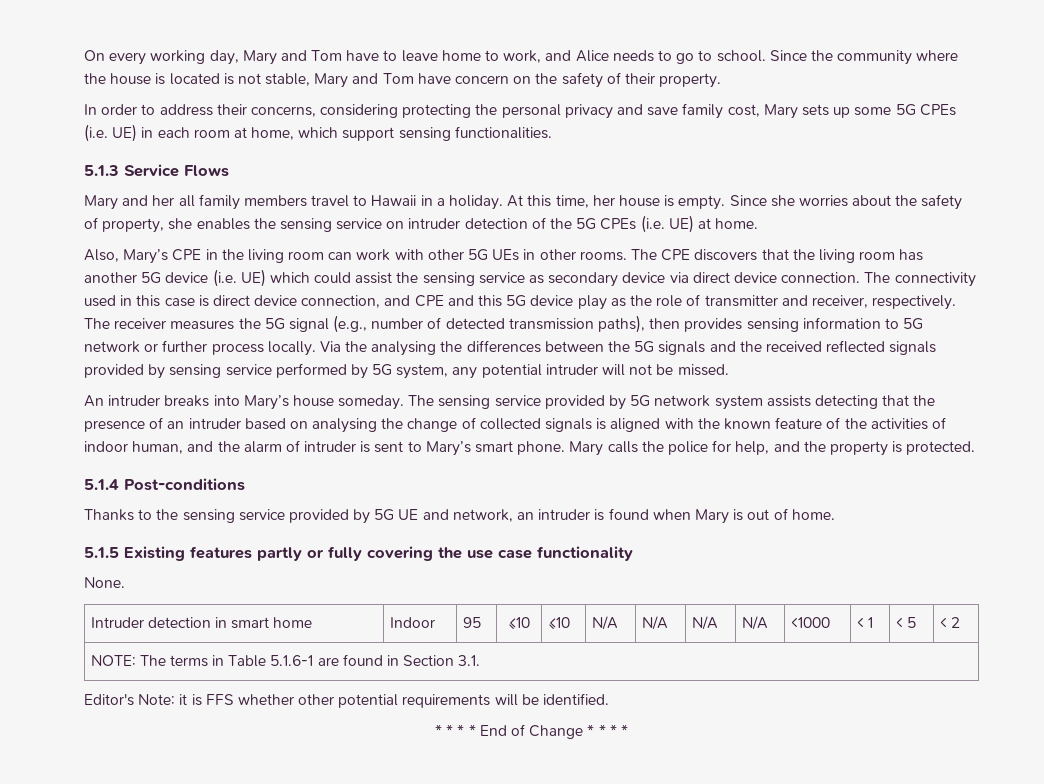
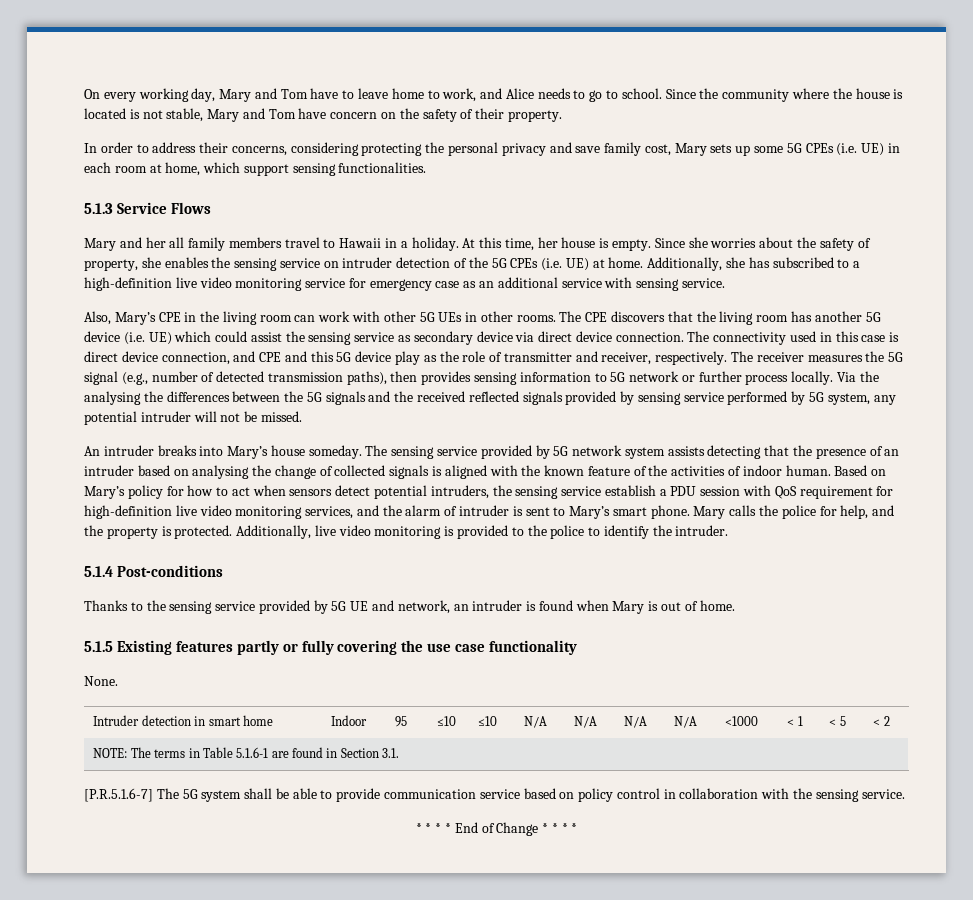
+ Additionally, she has subscribed to a high-definition live video monitoring service for emergency case as an additional service with sensing service.
- The sensing service provided by 5G network system assists detecting that the presence of an intruder based on analysing the change of collected signals is aligned with the known feature of the activities of indoor human, and the alarm of intruder is sent to Mary’s smart phone.
+ The sensing service provided by 5G network system assists detecting that the presence of an intruder based on analysing the change of collected signals is aligned with the known feature of the activities of indoor human. Based on Mary’s policy for how to act when sensors detect potential intruders, the sensing service establish a PDU session with QoS requirement for high-definition live video monitoring services, and the alarm of intruder is sent to Mary’s smart phone.
+ Additionally, live video monitoring is provided to the police to identify the intruder.
- Editor's Note: it is FFS whether other potential requirements will be identified.
+ [P.R.5.1.6-7] The 5G system shall be able to provide communication service based on policy control in collaboration with the sensing service.

